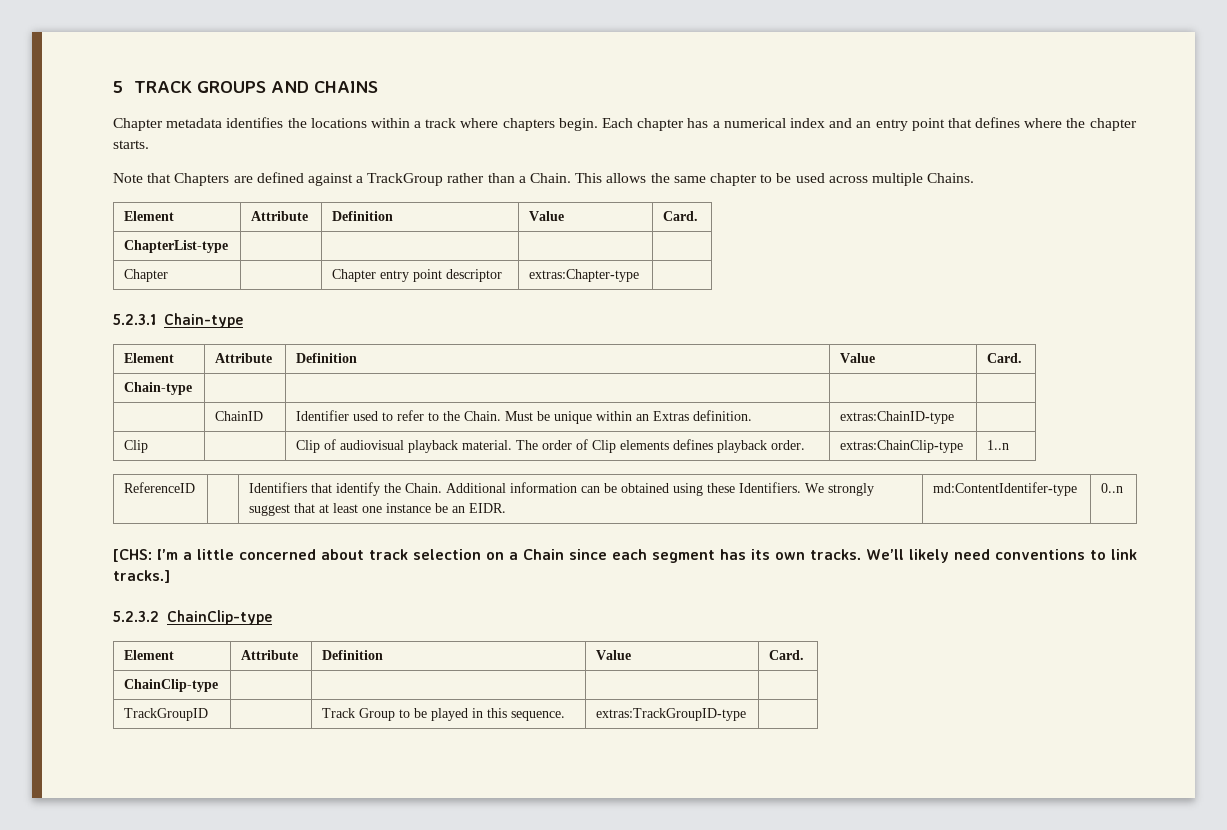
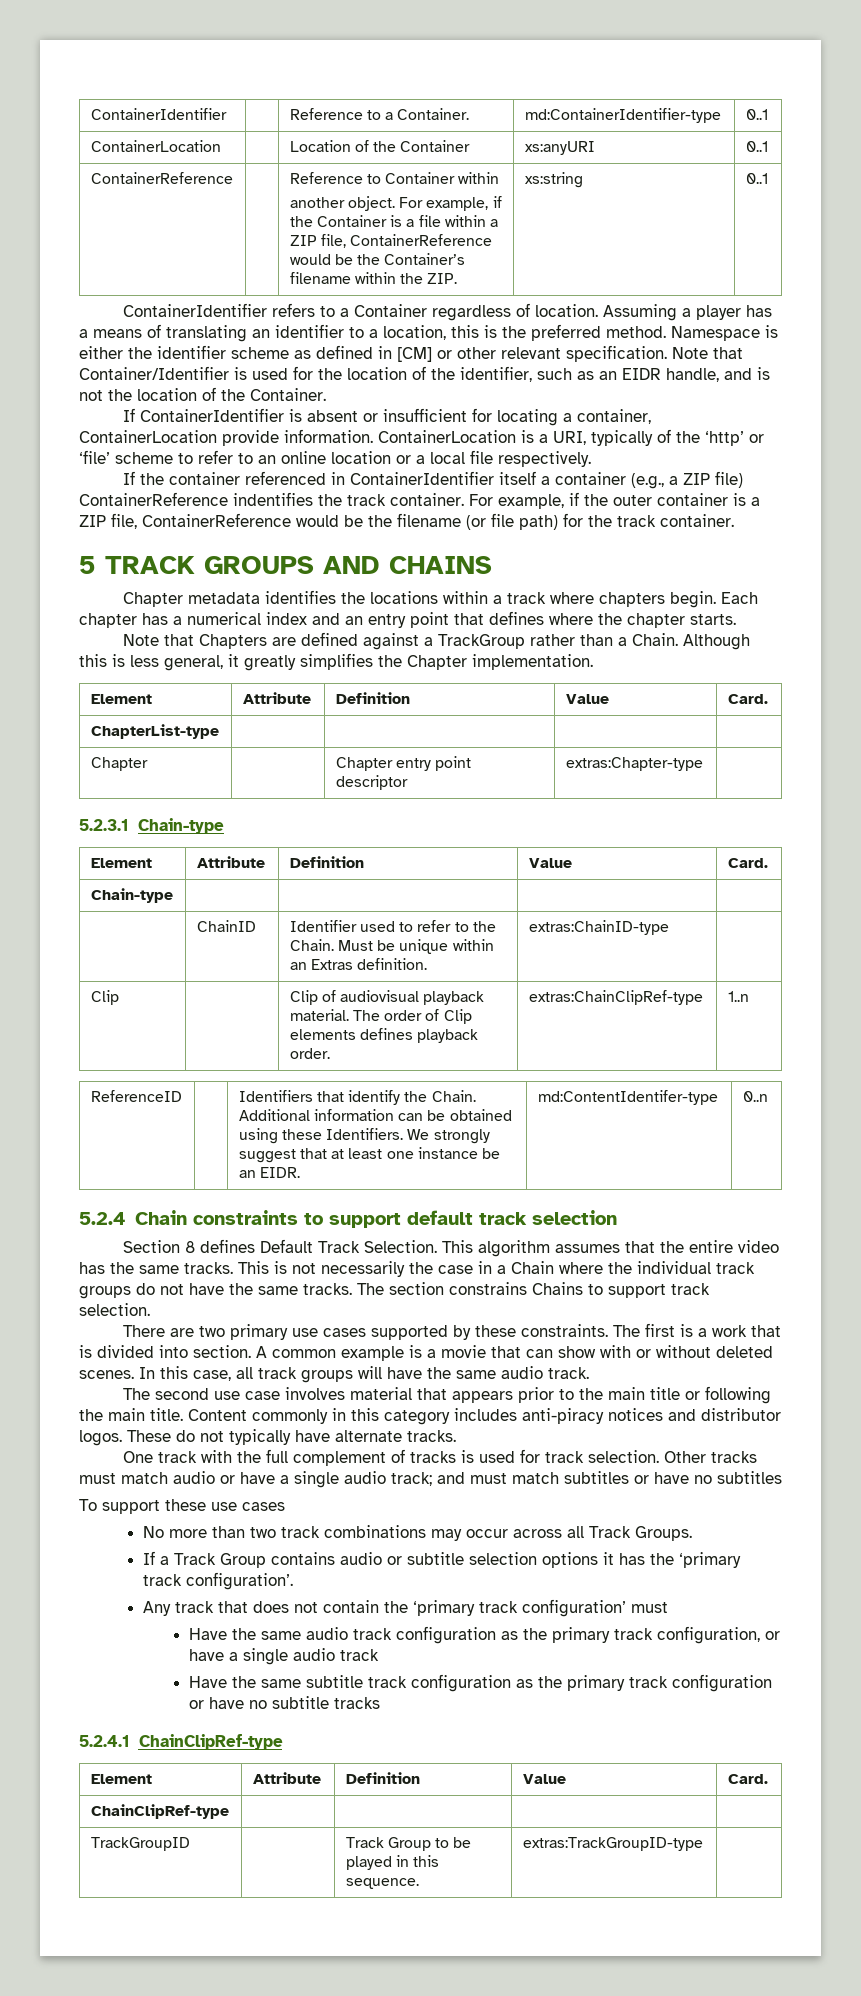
+ ContainerIdentifier | | Reference to a Container. | md:ContainerIdentifier-type | 0..1
+ ContainerLocation | | Location of the Container | xs:anyURI | 0..1
+ ContainerReference | | Reference to Container within
+ another object. For example, if the Container is a file within a ZIP file, ContainerReference would be the Container’s filename within the ZIP. | xs:string | 0..1
+ ContainerIdentifier refers to a Container regardless of location. Assuming a player has a means of translating an identifier to a location, this is the preferred method. Namespace is either the identifier scheme as defined in [CM] or other relevant specification. Note that Container/Identifier is used for the location of the identifier, such as an EIDR handle, and is not the location of the Container.
+ If ContainerIdentifier is absent or insufficient for locating a container, ContainerLocation provide information. ContainerLocation is a URI, typically of the ‘http’ or ‘file’ scheme to refer to an online location or a local file respectively.
+ If the container referenced in ContainerIdentifier itself a container (e.g., a ZIP file) ContainerReference indentifies the track container. For example, if the outer container is a ZIP file, ContainerReference would be the filename (or file path) for the track container.
- This allows the same chapter to be used across multiple Chains.
+ Although this is less general, it greatly simplifies the Chapter implementation.
- Clip | | Clip of audiovisual playback material. The order of Clip elements defines playback order. | extras:ChainClip-type | 1..n
+ Clip | | Clip of audiovisual playback material. The order of Clip elements defines playback order. | extras:ChainClipRef-type | 1..n
- [CHS: I’m a little concerned about track selection on a Chain since each segment has its own tracks. We’ll likely need conventions to link tracks.]
- 5.2.3.2 ChainClip-type
+ 5.2.4 Chain constraints to support default track selection
+ Section 8 defines Default Track Selection. This algorithm assumes that the entire video has the same tracks. This is not necessarily the case in a Chain where the individual track groups do not have the same tracks. The section constrains Chains to support track selection.
+ There are two primary use cases supported by these constraints. The first is a work that is divided into section. A common example is a movie that can show with or without deleted scenes. In this case, all track groups will have the same audio track.
+ The second use case involves material that appears prior to the main title or following the main title. Content commonly in this category includes anti-piracy notices and distributor logos. These do not typically have alternate tracks.
+ One track with the full complement of tracks is used for track selection. Other tracks must match audio or have a single audio track; and must match subtitles or have no subtitles
+ To support these use cases
+ No more than two track combinations may occur across all Track Groups.
+ If a Track Group contains audio or subtitle selection options it has the ‘primary track configuration’.
+ Any track that does not contain the ‘primary track configuration’ must
+ Have the same audio track configuration as the primary track configuration, or have a single audio track
+ Have the same subtitle track configuration as the primary track configuration or have no subtitle tracks
+ 5.2.4.1 ChainClipRef-type
  Element | Attribute | Definition | Value | Card.
- ChainClip-type | | | |
+ ChainClipRef-type | | | |

